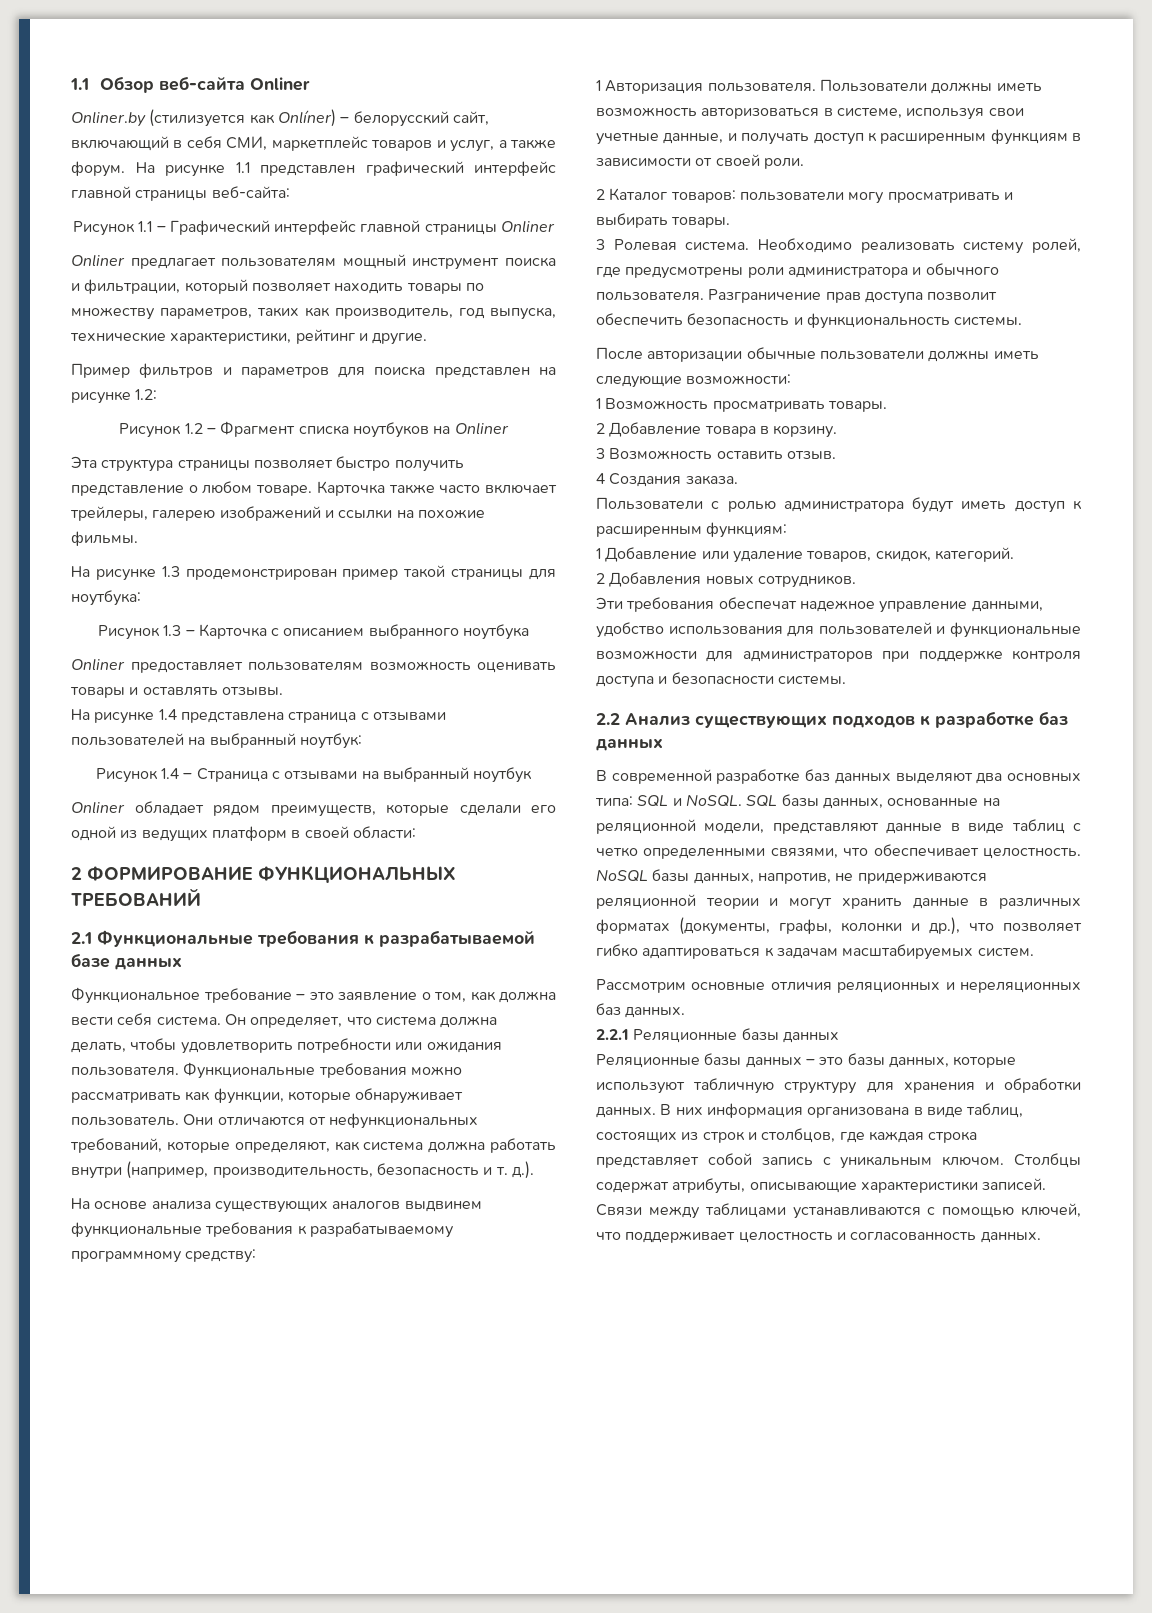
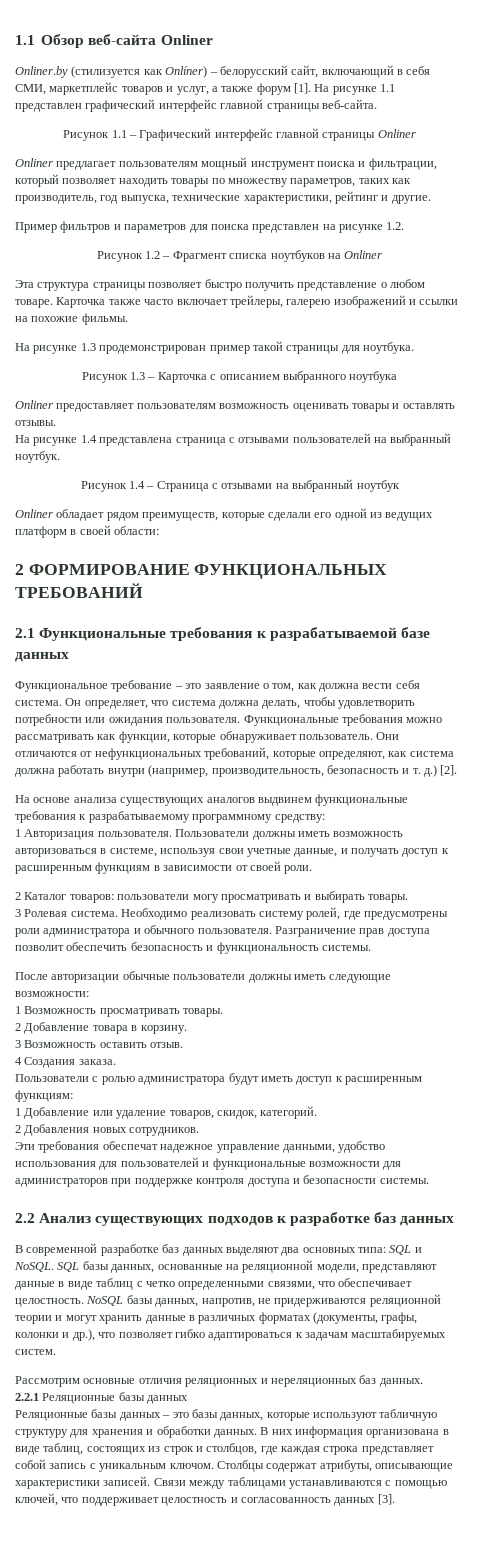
- Onliner.by (стилизуется как Onlíner) – белорусский сайт, включающий в себя СМИ, маркетплейс товаров и услуг, а также форум.
+ Onliner.by (стилизуется как Onlíner) – белорусский сайт, включающий в себя СМИ, маркетплейс товаров и услуг, а также форум [1].
- На рисунке 1.1 представлен графический интерфейс главной страницы веб-сайта:
+ На рисунке 1.1 представлен графический интерфейс главной страницы веб-сайта.
- Пример фильтров и параметров для поиска представлен на рисунке 1.2:
+ Пример фильтров и параметров для поиска представлен на рисунке 1.2.
- На рисунке 1.3 продемонстрирован пример такой страницы для ноутбука:
+ На рисунке 1.3 продемонстрирован пример такой страницы для ноутбука.
- На рисунке 1.4 представлена страница с отзывами пользователей на выбранный ноутбук:
+ На рисунке 1.4 представлена страница с отзывами пользователей на выбранный ноутбук.
- Они отличаются от нефункциональных требований, которые определяют, как система должна работать внутри (например, производительность, безопасность и т. д.).
+ Они отличаются от нефункциональных требований, которые определяют, как система должна работать внутри (например, производительность, безопасность и т. д.) [2].
- Связи между таблицами устанавливаются с помощью ключей, что поддерживает целостность и согласованность данных.
+ Связи между таблицами устанавливаются с помощью ключей, что поддерживает целостность и согласованность данных [3].

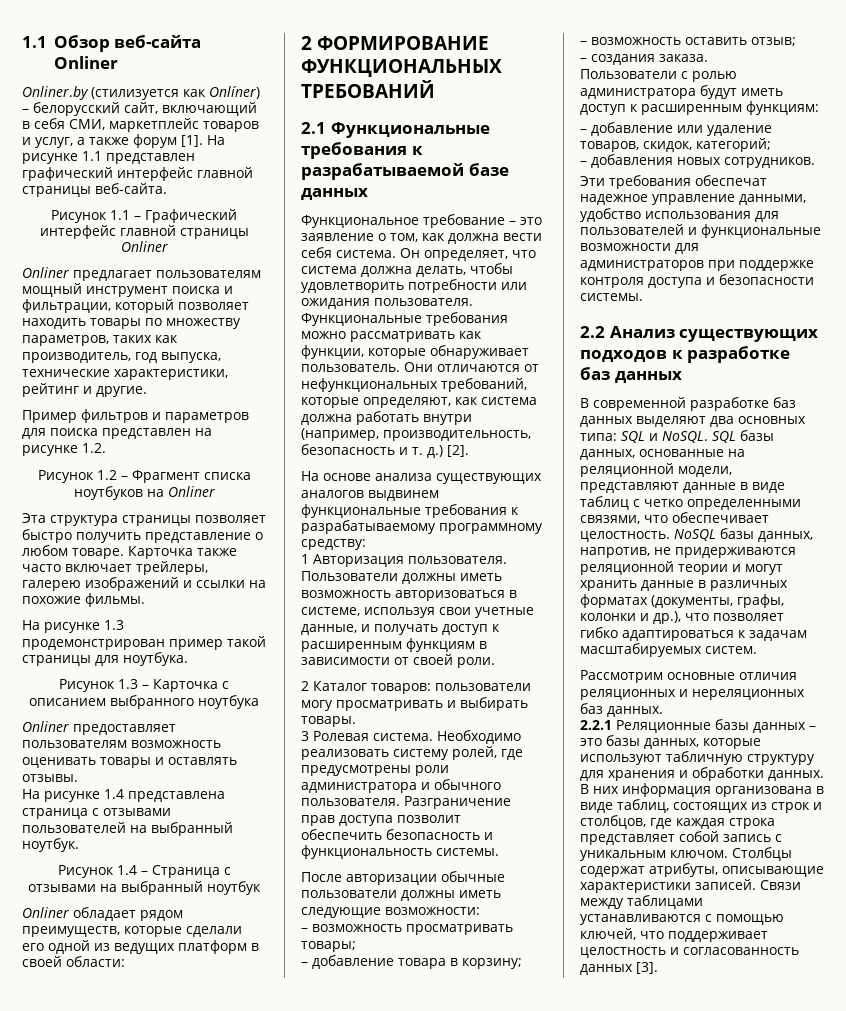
- 1 Возможность просматривать товары.
- 2 Добавление товара в корзину.
- 3 Возможность оставить отзыв.
- 4 Создания заказа.
+ – возможность просматривать товары;
+ – добавление товара в корзину;
+ – возможность оставить отзыв;
+ – создания заказа.
- 1 Добавление или удаление товаров, скидок, категорий.
- 2 Добавления новых сотрудников.
+ – добавление или удаление товаров, скидок, категорий;
+ – добавления новых сотрудников.
- 2.2.1 Реляционные базы данных
- Реляционные базы данных – это базы данных, которые используют табличную структуру для хранения и обработки данных.
+ 2.2.1 Реляционные базы данных – это базы данных, которые используют табличную структуру для хранения и обработки данных.

